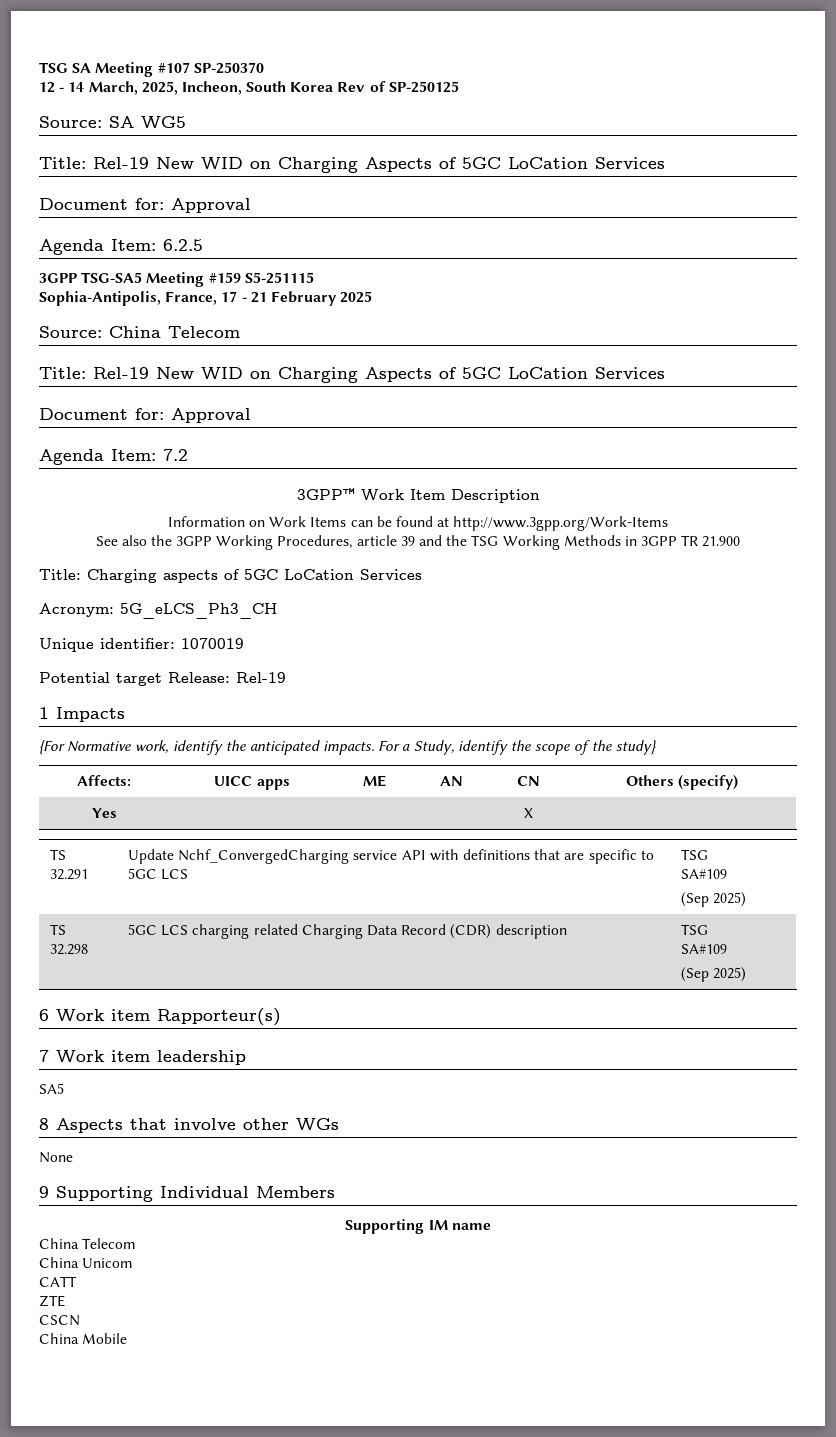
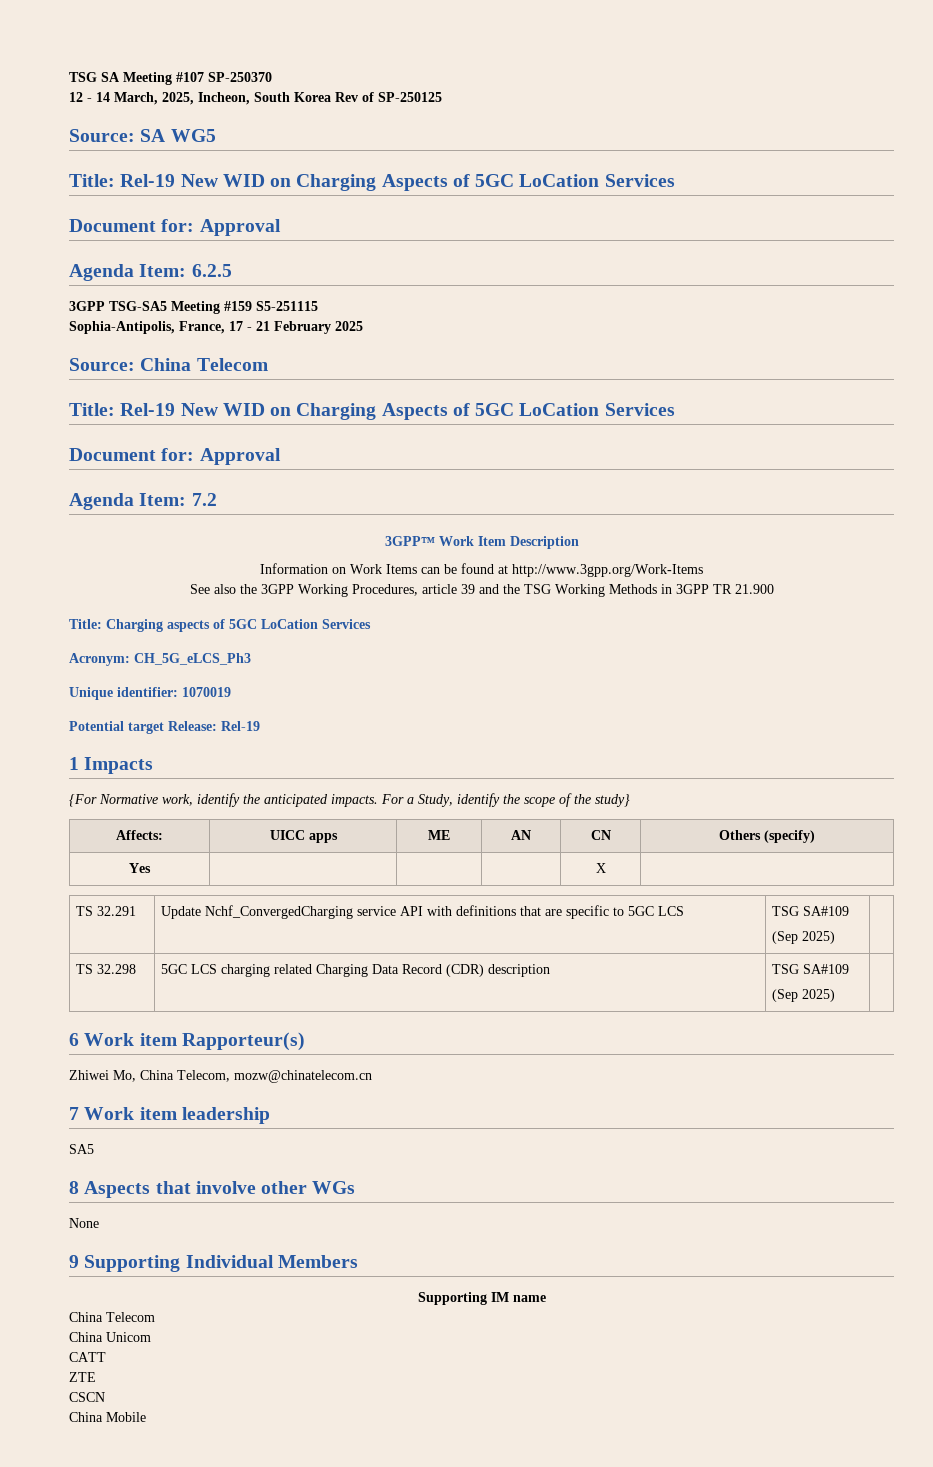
- Acronym: 5G_eLCS_Ph3_CH
+ Acronym: CH_5G_eLCS_Ph3
+ Zhiwei Mo, China Telecom, mozw@chinatelecom.cn

